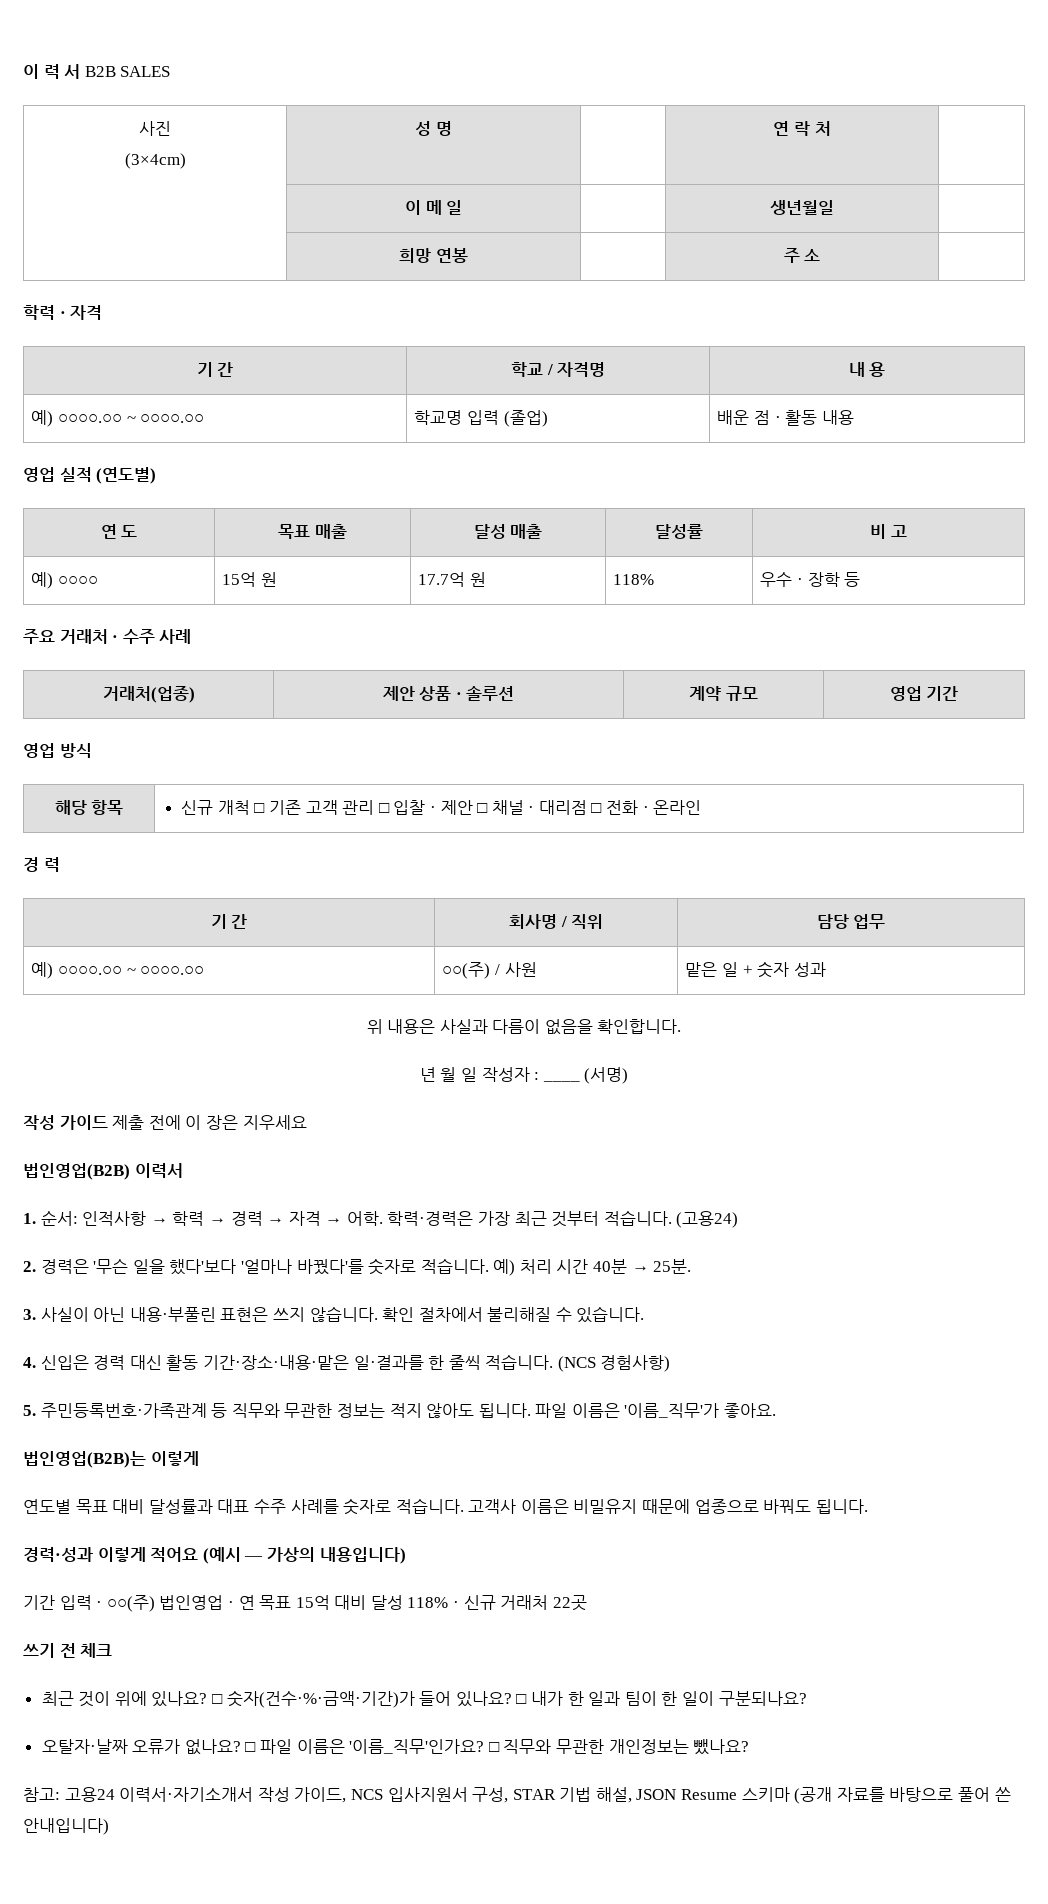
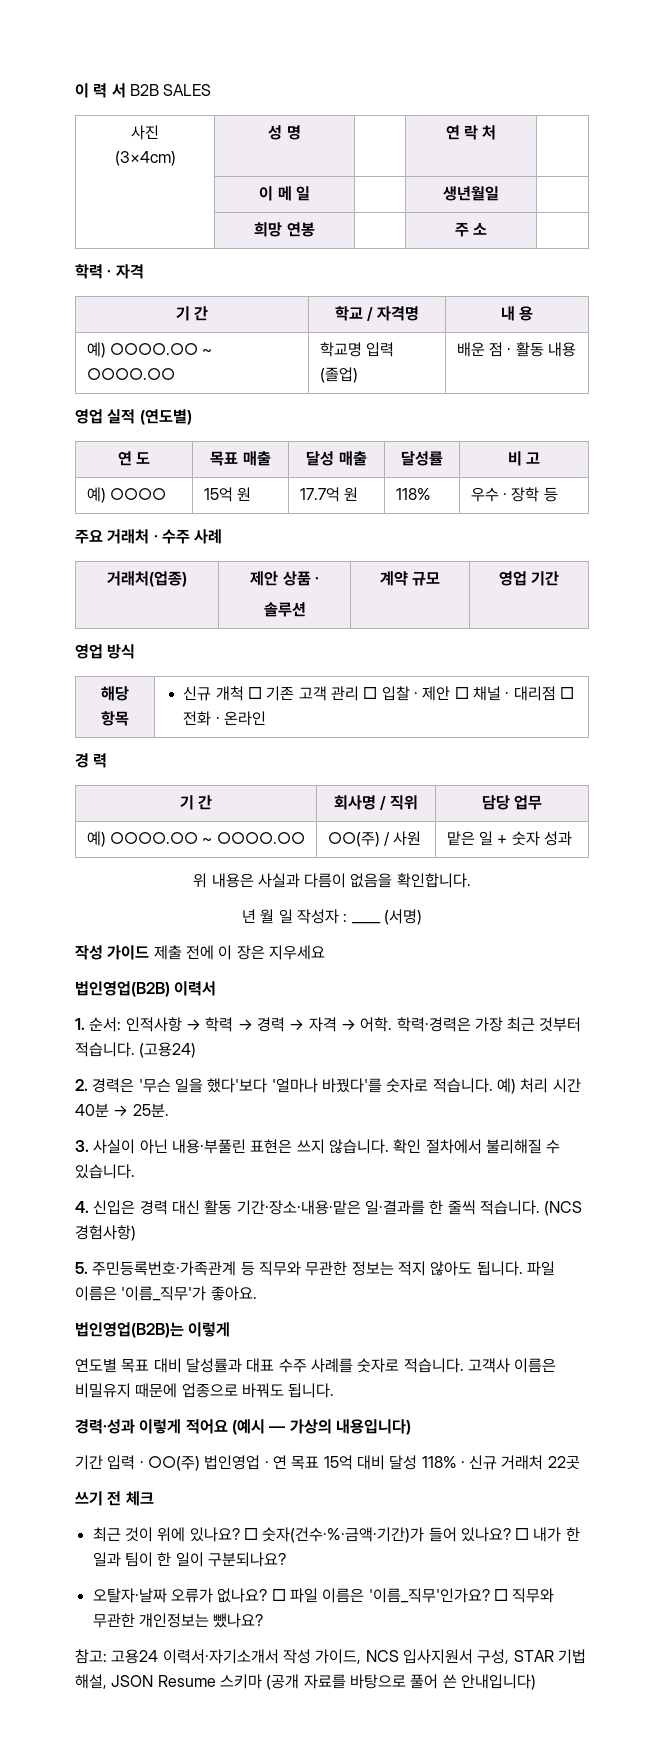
- 거래처(업종) | 제안 상품 · 솔루션 | 계약 규모 | 영업 기간
+ 거래처(업종) | 제안 상품 ·
+ 솔루션 | 계약 규모 | 영업 기간

